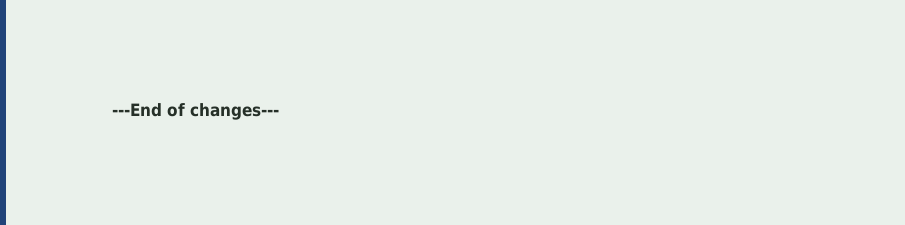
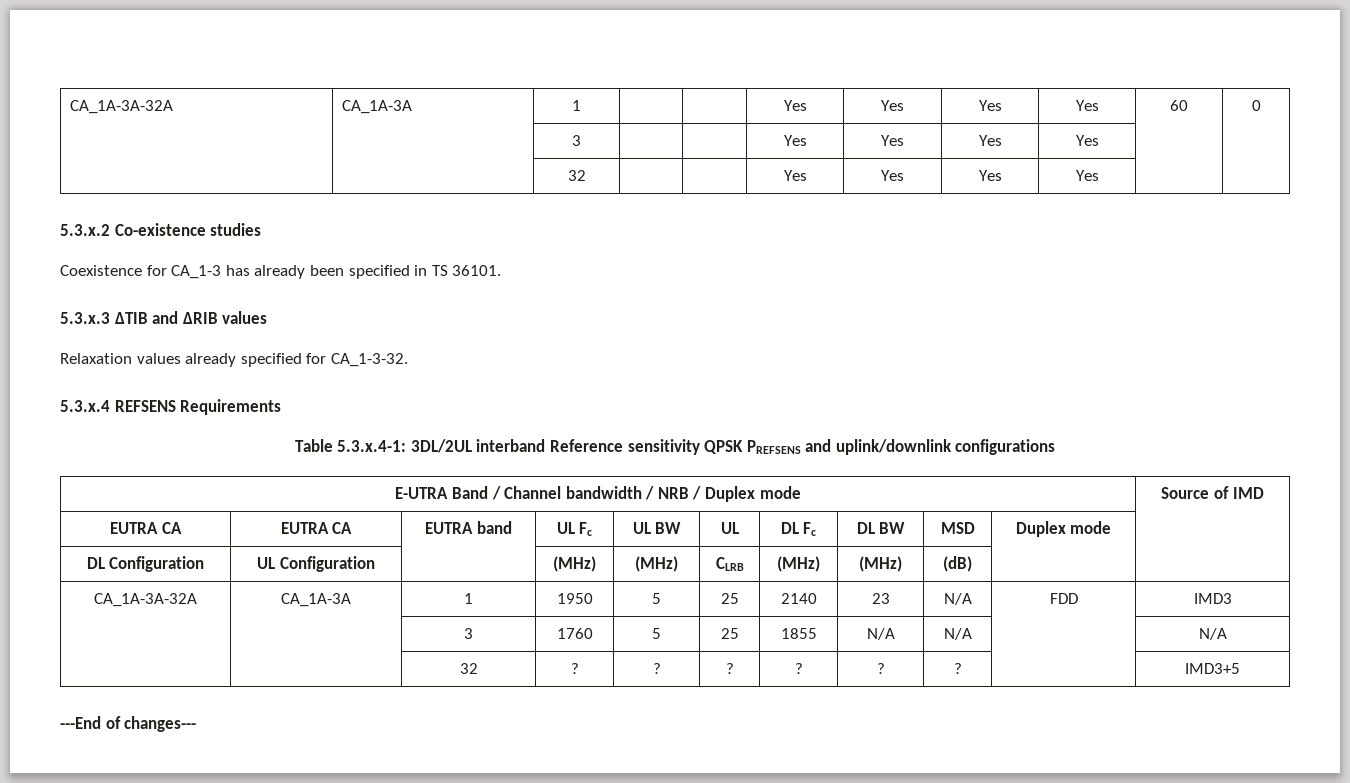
+ CA_1A-3A-32A | CA_1A-3A | 1 | | | Yes | Yes | Yes | Yes | 60 | 0
+ | | 3 | | | Yes | Yes | Yes | Yes | |
+ | | 32 | | | Yes | Yes | Yes | Yes | |
+ 5.3.x.2 Co-existence studies
+ Coexistence for CA_1-3 has already been specified in TS 36101.
+ 5.3.x.3 ∆TIB and ∆RIB values
+ Relaxation values already specified for CA_1-3-32.
+ 5.3.x.4 REFSENS Requirements
+ Table 5.3.x.4-1: 3DL/2UL interband Reference sensitivity QPSK PREFSENS and uplink/downlink configurations
+ E-UTRA Band / Channel bandwidth / NRB / Duplex mode | Source of IMD
+ EUTRA CA | EUTRA CA | EUTRA band | UL Fc | UL BW | UL | DL Fc | DL BW | MSD | Duplex mode |
+ DL Configuration | UL Configuration | | (MHz) | (MHz) | CLRB | (MHz) | (MHz) | (dB) | |
+ CA_1A-3A-32A | CA_1A-3A | 1 | 1950 | 5 | 25 | 2140 | 23 | N/A | FDD | IMD3
+ | | 3 | 1760 | 5 | 25 | 1855 | N/A | N/A | | N/A
+ | | 32 | ? | ? | ? | ? | ? | ? | | IMD3+5

